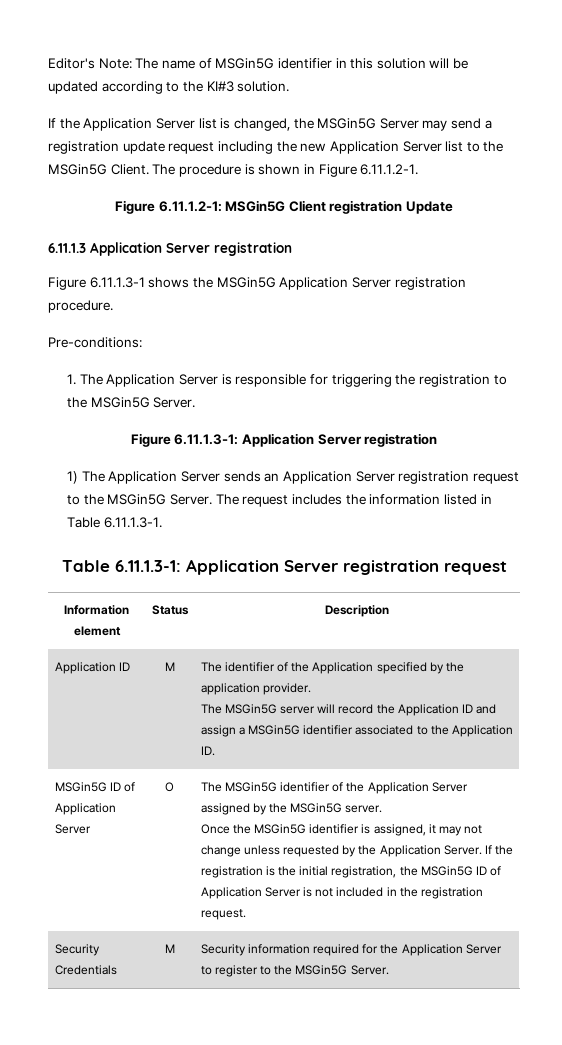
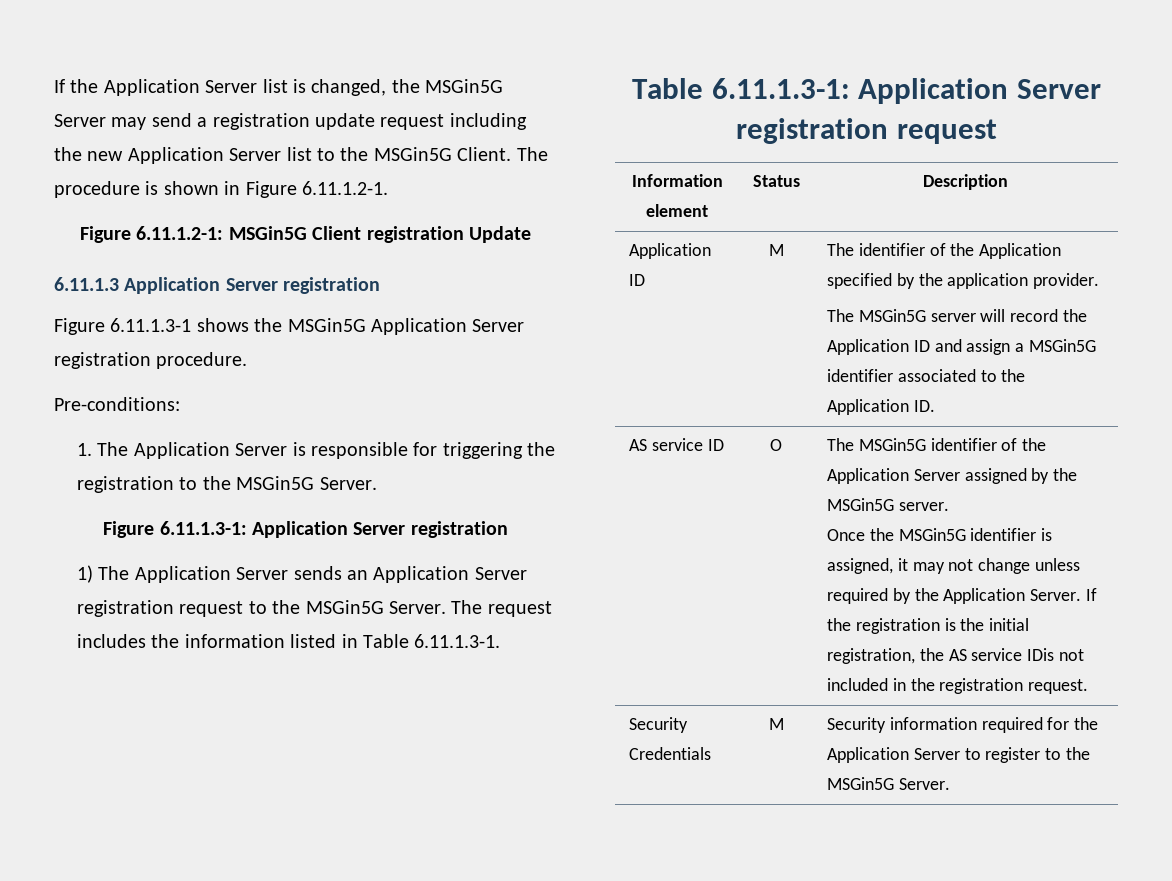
- Editor's Note: The name of MSGin5G identifier in this solution will be updated according to the KI#3 solution.
  Application ID | M | The identifier of the Application specified by the application provider.
  The MSGin5G server will record the Application ID and assign a MSGin5G identifier associated to the Application ID.
- MSGin5G ID of Application Server
+ AS service ID
- Once the MSGin5G identifier is assigned, it may not change unless requested by the Application Server.
+ Once the MSGin5G identifier is assigned, it may not change unless required by the Application Server.
- If the registration is the initial registration, the MSGin5G ID of Application Server is not included in the registration request.
+ If the registration is the initial registration, the AS service IDis not included in the registration request.

